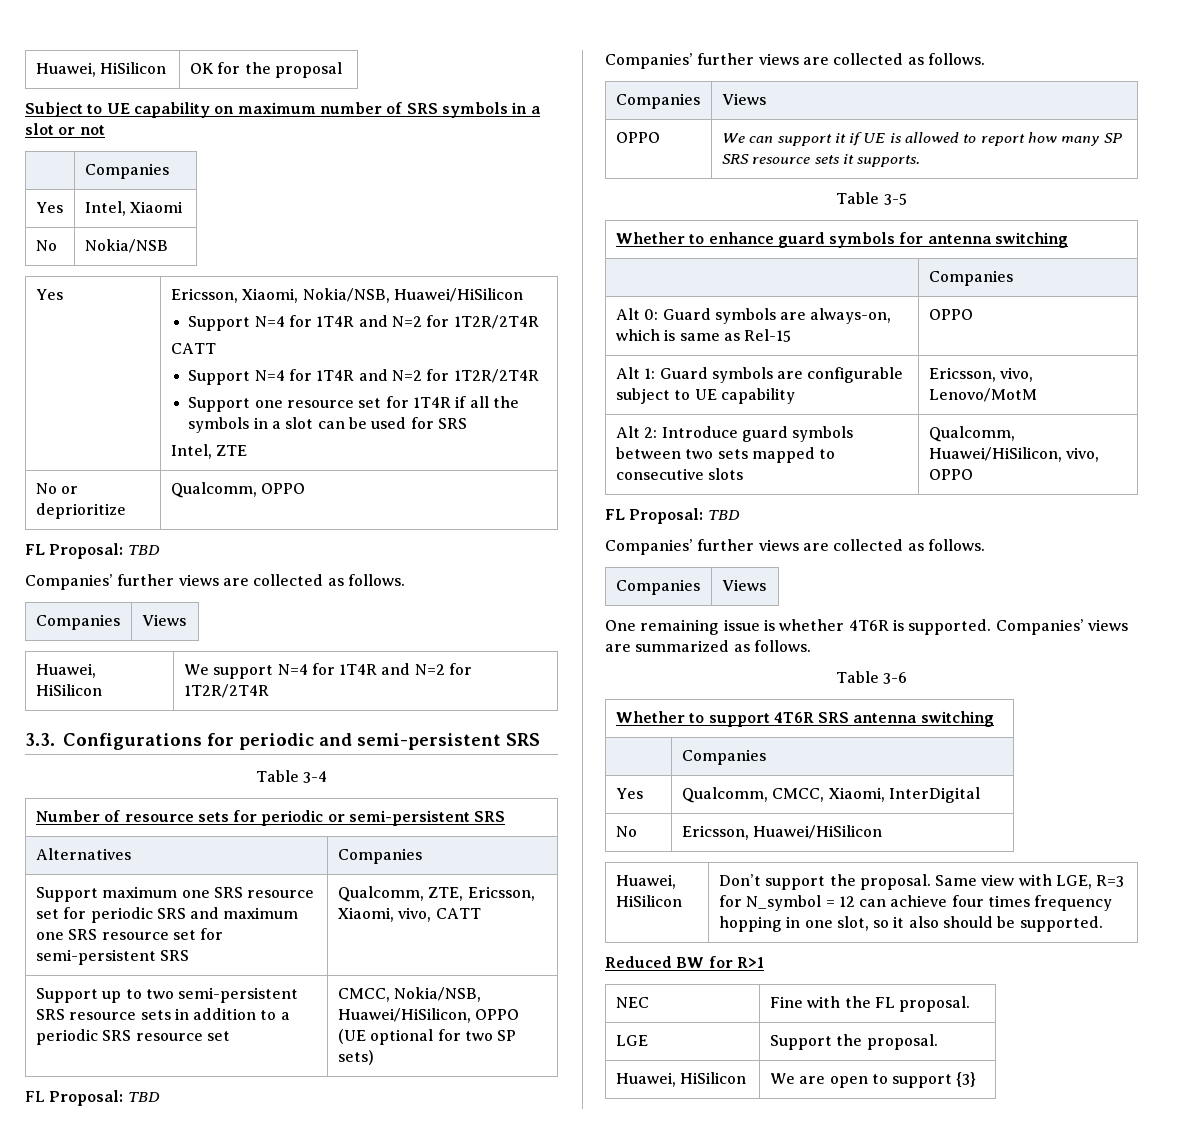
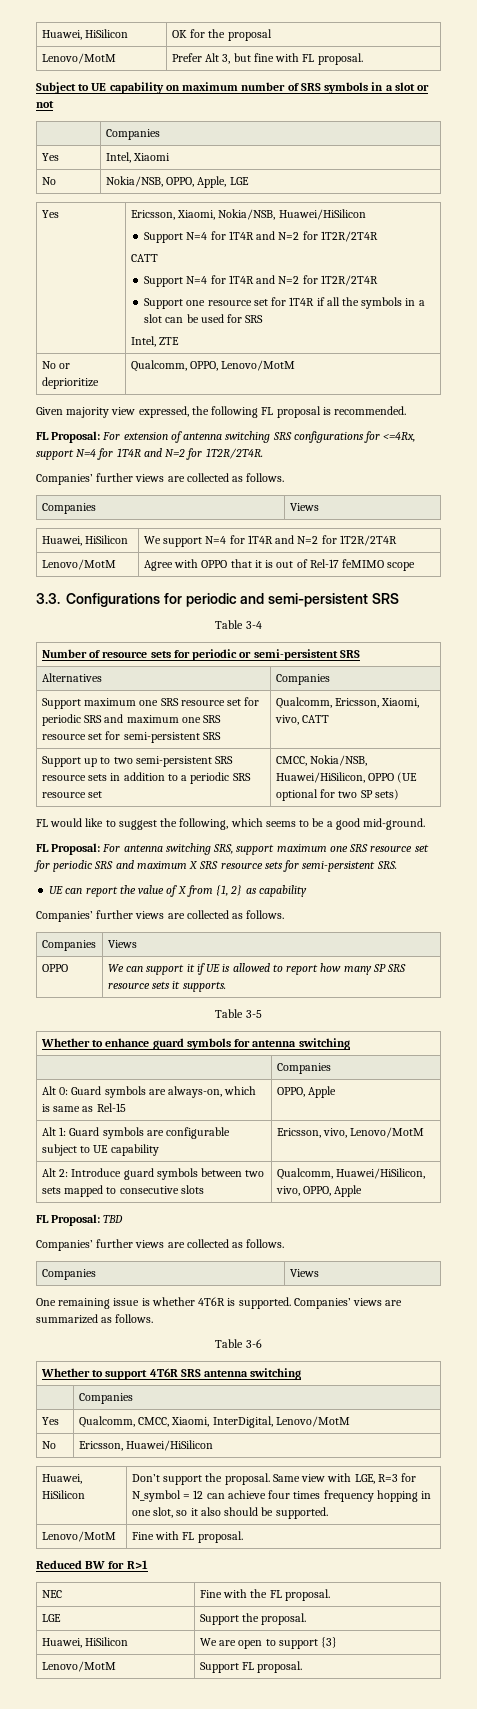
+ Lenovo/MotM | Prefer Alt 3, but fine with FL proposal.
- No | Nokia/NSB
+ No | Nokia/NSB, OPPO, Apple, LGE
- No or deprioritize | Qualcomm, OPPO
- FL Proposal: TBD
+ No or deprioritize | Qualcomm, OPPO, Lenovo/MotM
+ Given majority view expressed, the following FL proposal is recommended.
+ FL Proposal: For extension of antenna switching SRS configurations for <=4Rx, support N=4 for 1T4R and N=2 for 1T2R/2T4R.
+ Lenovo/MotM | Agree with OPPO that it is out of Rel-17 feMIMO scope
- Support maximum one SRS resource set for periodic SRS and maximum one SRS resource set for semi-persistent SRS | Qualcomm, ZTE, Ericsson, Xiaomi, vivo, CATT
+ Support maximum one SRS resource set for periodic SRS and maximum one SRS resource set for semi-persistent SRS | Qualcomm, Ericsson, Xiaomi, vivo, CATT
  Support up to two semi-persistent SRS resource sets in addition to a periodic SRS resource set | CMCC, Nokia/NSB, Huawei/HiSilicon, OPPO (UE optional for two SP sets)
- FL Proposal: TBD
+ FL would like to suggest the following, which seems to be a good mid-ground.
+ FL Proposal: For antenna switching SRS, support maximum one SRS resource set for periodic SRS and maximum X SRS resource sets for semi-persistent SRS.
+ UE can report the value of X from {1, 2} as capability
- Alt 0: Guard symbols are always-on, which is same as Rel-15 | OPPO
+ Alt 0: Guard symbols are always-on, which is same as Rel-15 | OPPO, Apple
- Alt 2: Introduce guard symbols between two sets mapped to consecutive slots | Qualcomm, Huawei/HiSilicon, vivo, OPPO
+ Alt 2: Introduce guard symbols between two sets mapped to consecutive slots | Qualcomm, Huawei/HiSilicon, vivo, OPPO, Apple
- Yes | Qualcomm, CMCC, Xiaomi, InterDigital
+ Yes | Qualcomm, CMCC, Xiaomi, InterDigital, Lenovo/MotM
+ Lenovo/MotM | Fine with FL proposal.
+ Lenovo/MotM | Support FL proposal.

